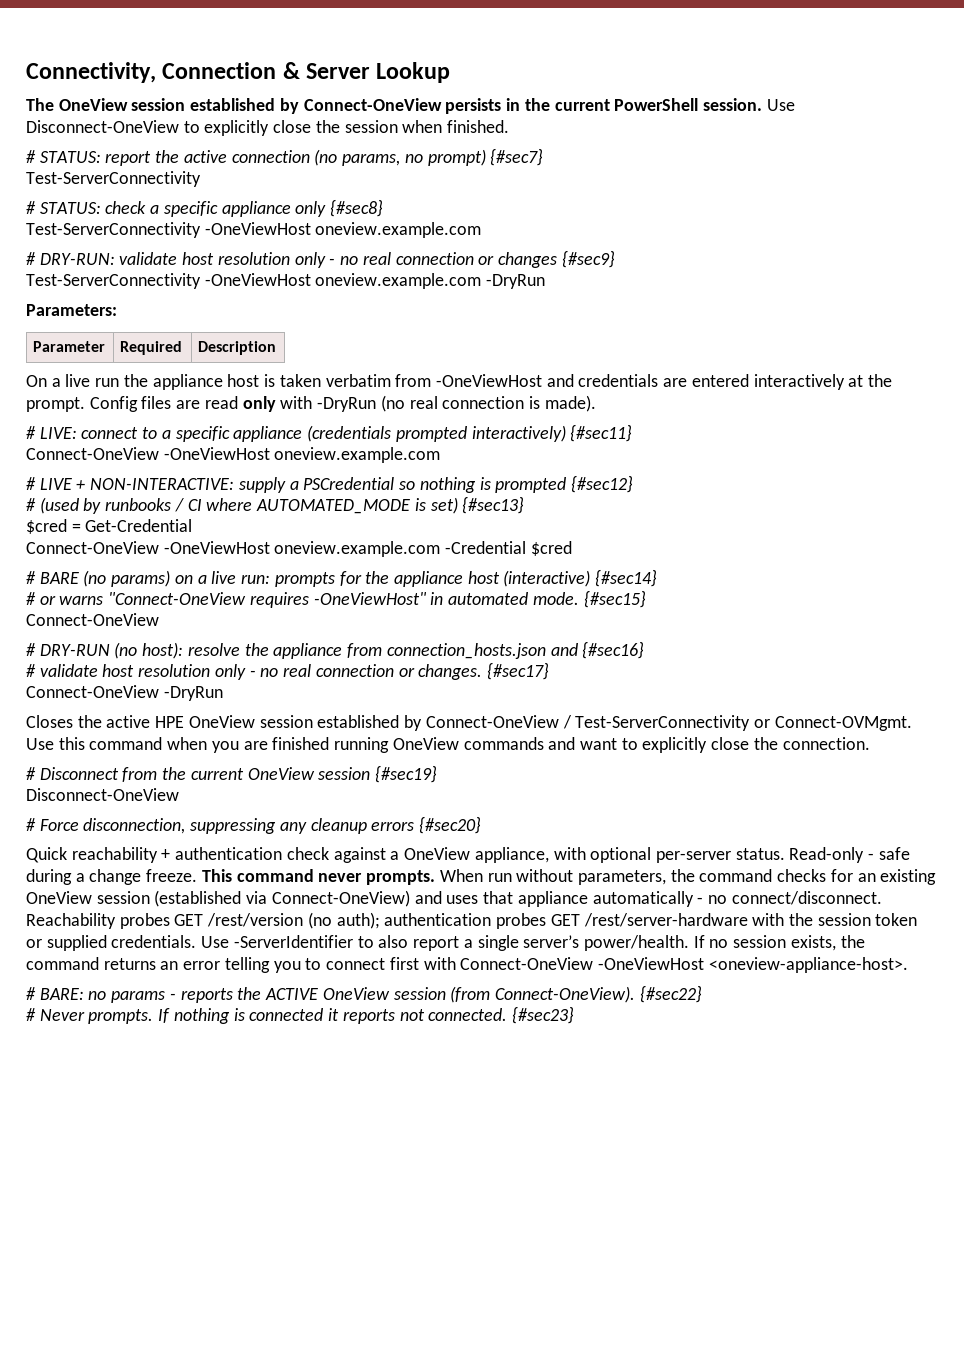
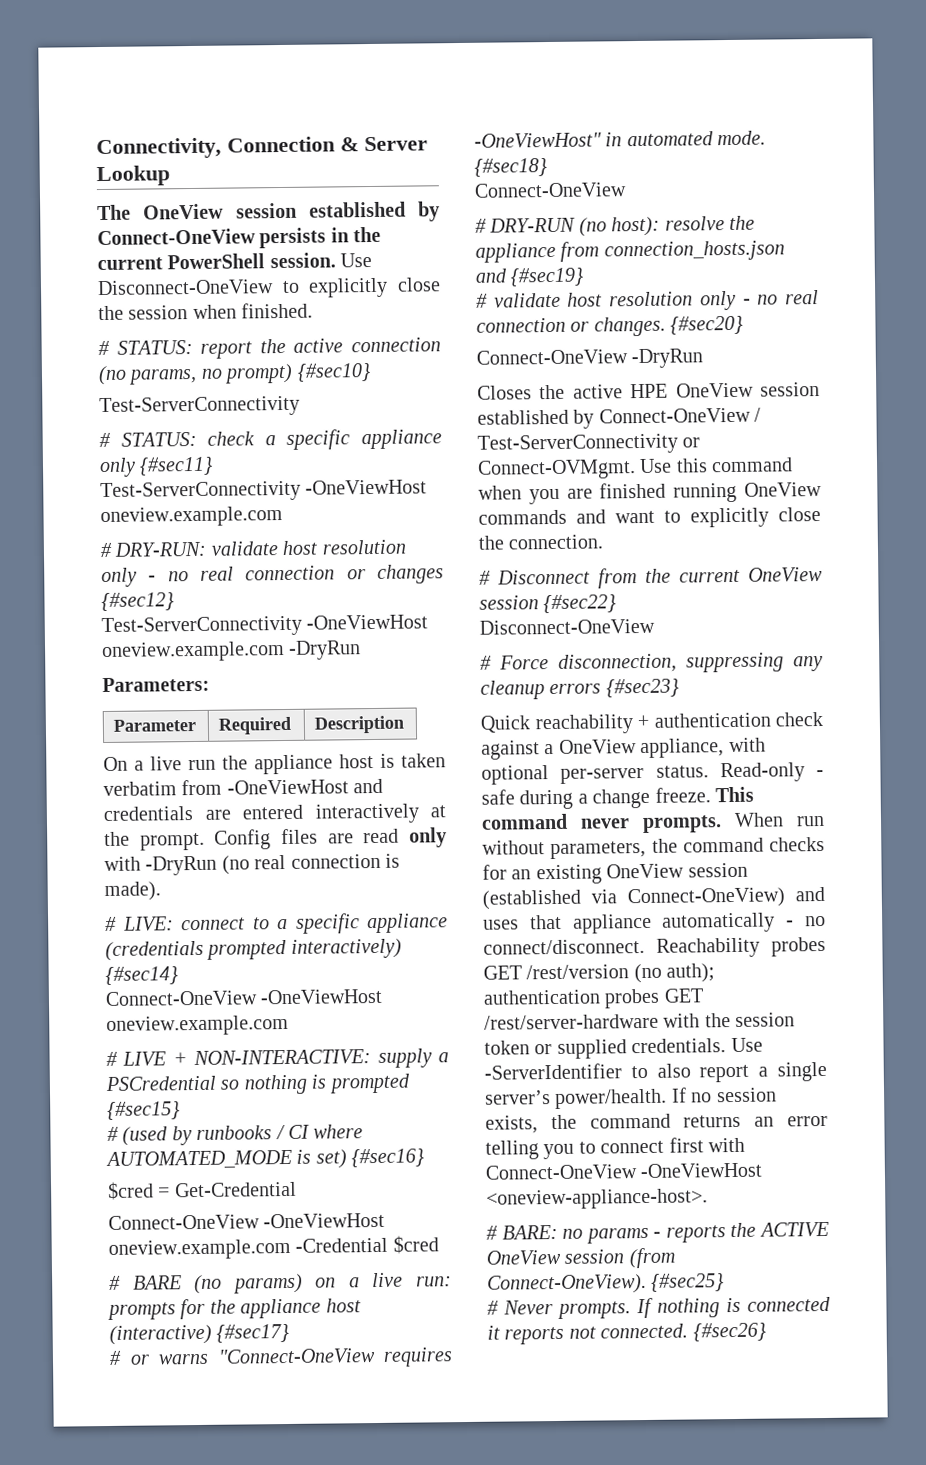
- # STATUS: report the active connection (no params, no prompt) {#sec7}
+ # STATUS: report the active connection (no params, no prompt) {#sec10}
- # STATUS: check a specific appliance only {#sec8}
+ # STATUS: check a specific appliance only {#sec11}
- # DRY-RUN: validate host resolution only - no real connection or changes {#sec9}
+ # DRY-RUN: validate host resolution only - no real connection or changes {#sec12}
- # LIVE: connect to a specific appliance (credentials prompted interactively) {#sec11}
+ # LIVE: connect to a specific appliance (credentials prompted interactively) {#sec14}
- # LIVE + NON-INTERACTIVE: supply a PSCredential so nothing is prompted {#sec12}
+ # LIVE + NON-INTERACTIVE: supply a PSCredential so nothing is prompted {#sec15}
- # (used by runbooks / CI where AUTOMATED_MODE is set) {#sec13}
+ # (used by runbooks / CI where AUTOMATED_MODE is set) {#sec16}
- # BARE (no params) on a live run: prompts for the appliance host (interactive) {#sec14}
+ # BARE (no params) on a live run: prompts for the appliance host (interactive) {#sec17}
- {#sec15}
+ {#sec18}
- # DRY-RUN (no host): resolve the appliance from connection_hosts.json and {#sec16}
+ # DRY-RUN (no host): resolve the appliance from connection_hosts.json and {#sec19}
- {#sec17}
+ {#sec20}
- # Disconnect from the current OneView session {#sec19}
+ # Disconnect from the current OneView session {#sec22}
- # Force disconnection, suppressing any cleanup errors {#sec20}
+ # Force disconnection, suppressing any cleanup errors {#sec23}
- {#sec22}
+ {#sec25}
- {#sec23}
+ {#sec26}

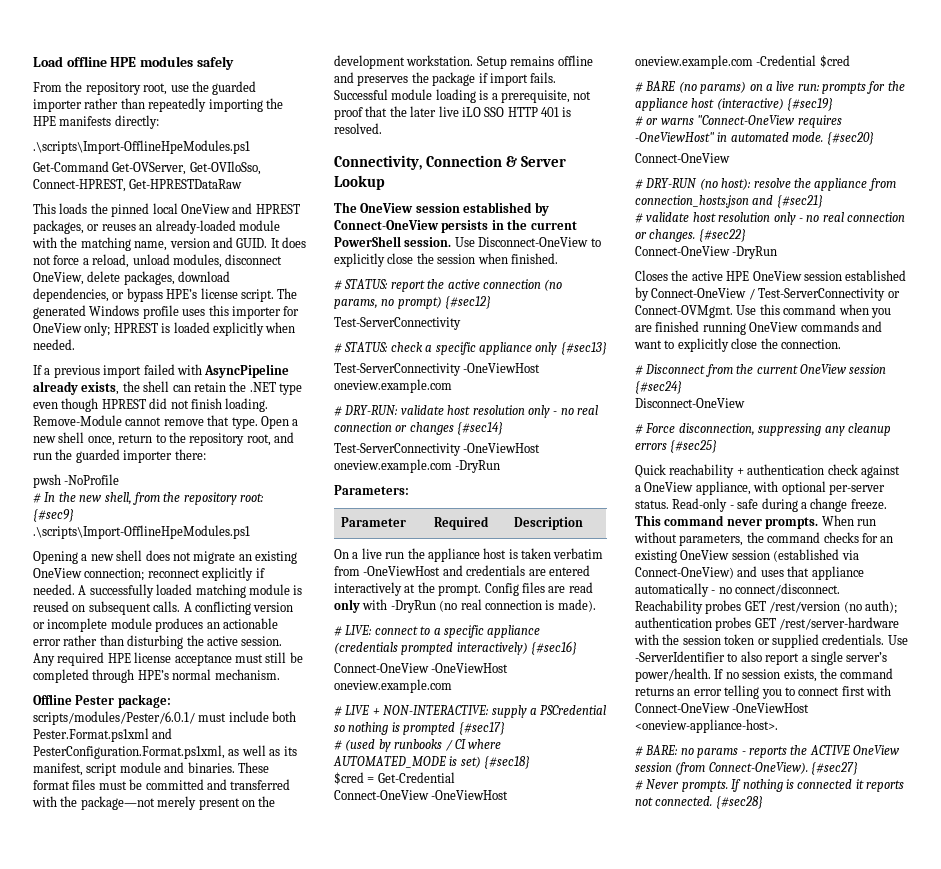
+ Load offline HPE modules safely
+ From the repository root, use the guarded importer rather than repeatedly importing the HPE manifests directly:
+ .\scripts\Import-OfflineHpeModules.ps1
+ Get-Command Get-OVServer, Get-OVIloSso, Connect-HPREST, Get-HPRESTDataRaw
+ This loads the pinned local OneView and HPREST packages, or reuses an already-loaded module with the matching name, version and GUID. It does not force a reload, unload modules, disconnect OneView, delete packages, download dependencies, or bypass HPE’s license script. The generated Windows profile uses this importer for OneView only; HPREST is loaded explicitly when needed.
+ If a previous import failed with AsyncPipeline already exists, the shell can retain the .NET type even though HPREST did not finish loading. Remove-Module cannot remove that type. Open a new shell once, return to the repository root, and run the guarded importer there:
+ pwsh -NoProfile
+ # In the new shell, from the repository root: {#sec9}
+ .\scripts\Import-OfflineHpeModules.ps1
+ Opening a new shell does not migrate an existing OneView connection; reconnect explicitly if needed. A successfully loaded matching module is reused on subsequent calls. A conflicting version or incomplete module produces an actionable error rather than disturbing the active session. Any required HPE license acceptance must still be completed through HPE’s normal mechanism.
+ Offline Pester package: scripts/modules/Pester/6.0.1/ must include both Pester.Format.ps1xml and PesterConfiguration.Format.ps1xml, as well as its manifest, script module and binaries. These format files must be committed and transferred with the package—not merely present on the development workstation. Setup remains offline and preserves the package if import fails. Successful module loading is a prerequisite, not proof that the later live iLO SSO HTTP 401 is resolved.
- # STATUS: report the active connection (no params, no prompt) {#sec10}
+ # STATUS: report the active connection (no params, no prompt) {#sec12}
- # STATUS: check a specific appliance only {#sec11}
+ # STATUS: check a specific appliance only {#sec13}
- # DRY-RUN: validate host resolution only - no real connection or changes {#sec12}
+ # DRY-RUN: validate host resolution only - no real connection or changes {#sec14}
- # LIVE: connect to a specific appliance (credentials prompted interactively) {#sec14}
+ # LIVE: connect to a specific appliance (credentials prompted interactively) {#sec16}
- # LIVE + NON-INTERACTIVE: supply a PSCredential so nothing is prompted {#sec15}
+ # LIVE + NON-INTERACTIVE: supply a PSCredential so nothing is prompted {#sec17}
- # (used by runbooks / CI where AUTOMATED_MODE is set) {#sec16}
+ # (used by runbooks / CI where AUTOMATED_MODE is set) {#sec18}
- # BARE (no params) on a live run: prompts for the appliance host (interactive) {#sec17}
+ # BARE (no params) on a live run: prompts for the appliance host (interactive) {#sec19}
- {#sec18}
+ {#sec20}
- # DRY-RUN (no host): resolve the appliance from connection_hosts.json and {#sec19}
+ # DRY-RUN (no host): resolve the appliance from connection_hosts.json and {#sec21}
- {#sec20}
+ {#sec22}
- # Disconnect from the current OneView session {#sec22}
+ # Disconnect from the current OneView session {#sec24}
- # Force disconnection, suppressing any cleanup errors {#sec23}
+ # Force disconnection, suppressing any cleanup errors {#sec25}
- {#sec25}
+ {#sec27}
- {#sec26}
+ {#sec28}

